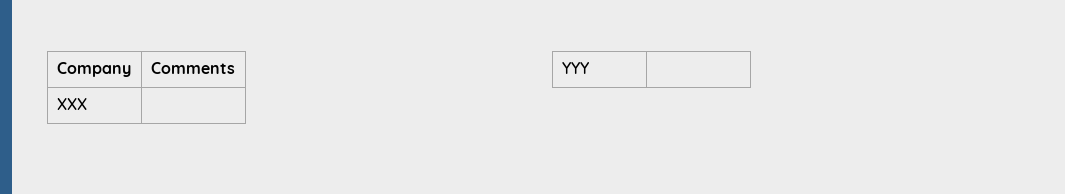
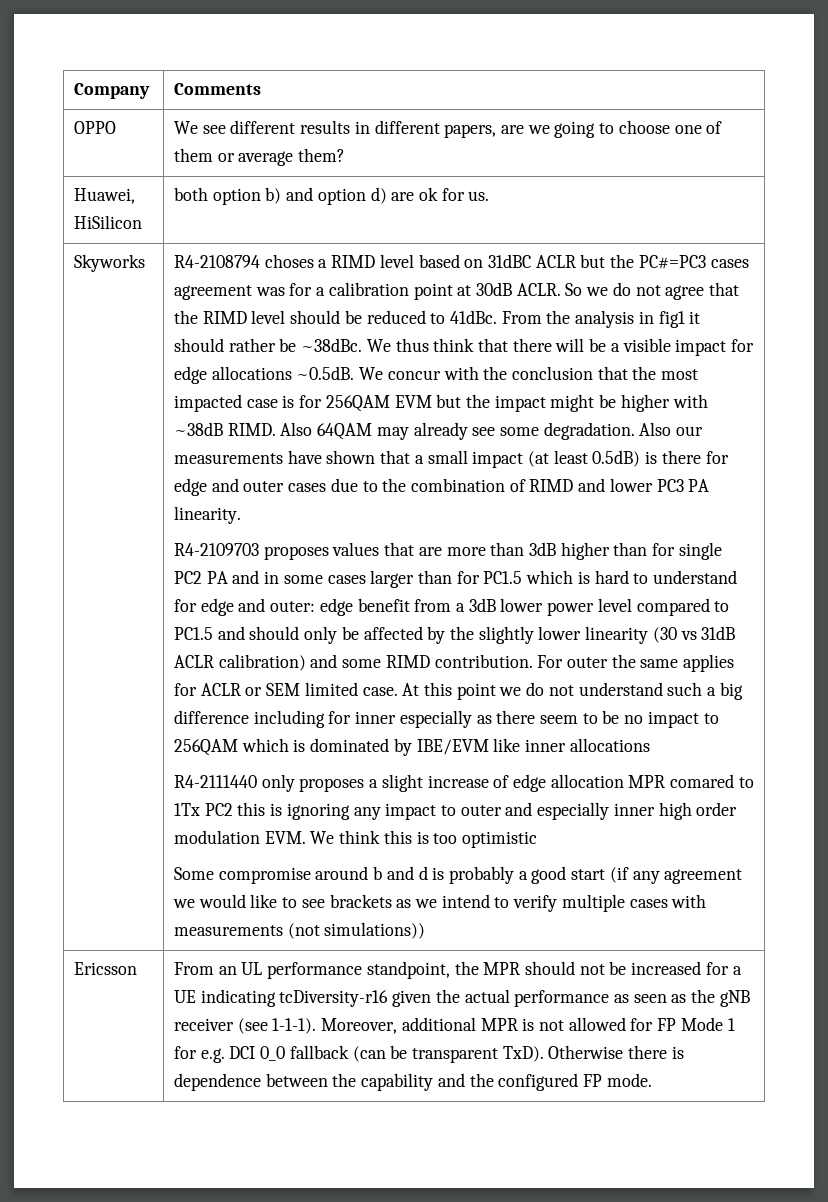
- XXX |
- YYY |
+ OPPO | We see different results in different papers, are we going to choose one of them or average them?
+ Huawei, HiSilicon | both option b) and option d) are ok for us.
+ Skyworks | R4-2108794 choses a RIMD level based on 31dBC ACLR but the PC#=PC3 cases agreement was for a calibration point at 30dB ACLR. So we do not agree that the RIMD level should be reduced to 41dBc. From the analysis in fig1 it should rather be ~38dBc. We thus think that there will be a visible impact for edge allocations ~0.5dB. We concur with the conclusion that the most impacted case is for 256QAM EVM but the impact might be higher with ~38dB RIMD. Also 64QAM may already see some degradation. Also our measurements have shown that a small impact (at least 0.5dB) is there for edge and outer cases due to the combination of RIMD and lower PC3 PA linearity.
+ R4-2109703 proposes values that are more than 3dB higher than for single PC2 PA and in some cases larger than for PC1.5 which is hard to understand for edge and outer: edge benefit from a 3dB lower power level compared to PC1.5 and should only be affected by the slightly lower linearity (30 vs 31dB ACLR calibration) and some RIMD contribution. For outer the same applies for ACLR or SEM limited case. At this point we do not understand such a big difference including for inner especially as there seem to be no impact to 256QAM which is dominated by IBE/EVM like inner allocations
+ R4-2111440 only proposes a slight increase of edge allocation MPR comared to 1Tx PC2 this is ignoring any impact to outer and especially inner high order modulation EVM. We think this is too optimistic
+ Some compromise around b and d is probably a good start (if any agreement we would like to see brackets as we intend to verify multiple cases with measurements (not simulations))
+ Ericsson | From an UL performance standpoint, the MPR should not be increased for a UE indicating tcDiversity-r16 given the actual performance as seen as the gNB receiver (see 1-1-1). Moreover, additional MPR is not allowed for FP Mode 1 for e.g. DCI 0_0 fallback (can be transparent TxD). Otherwise there is dependence between the capability and the configured FP mode.

